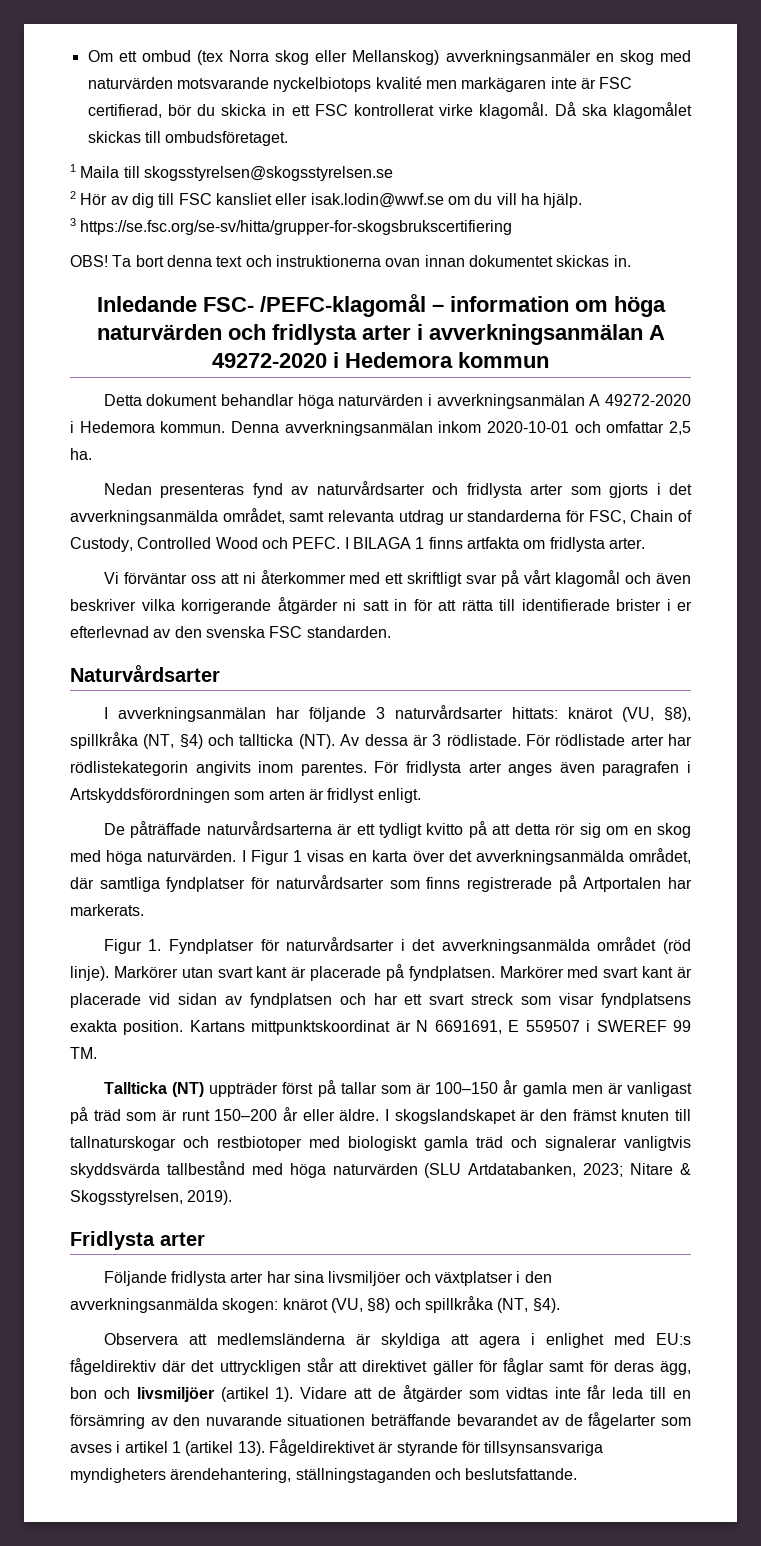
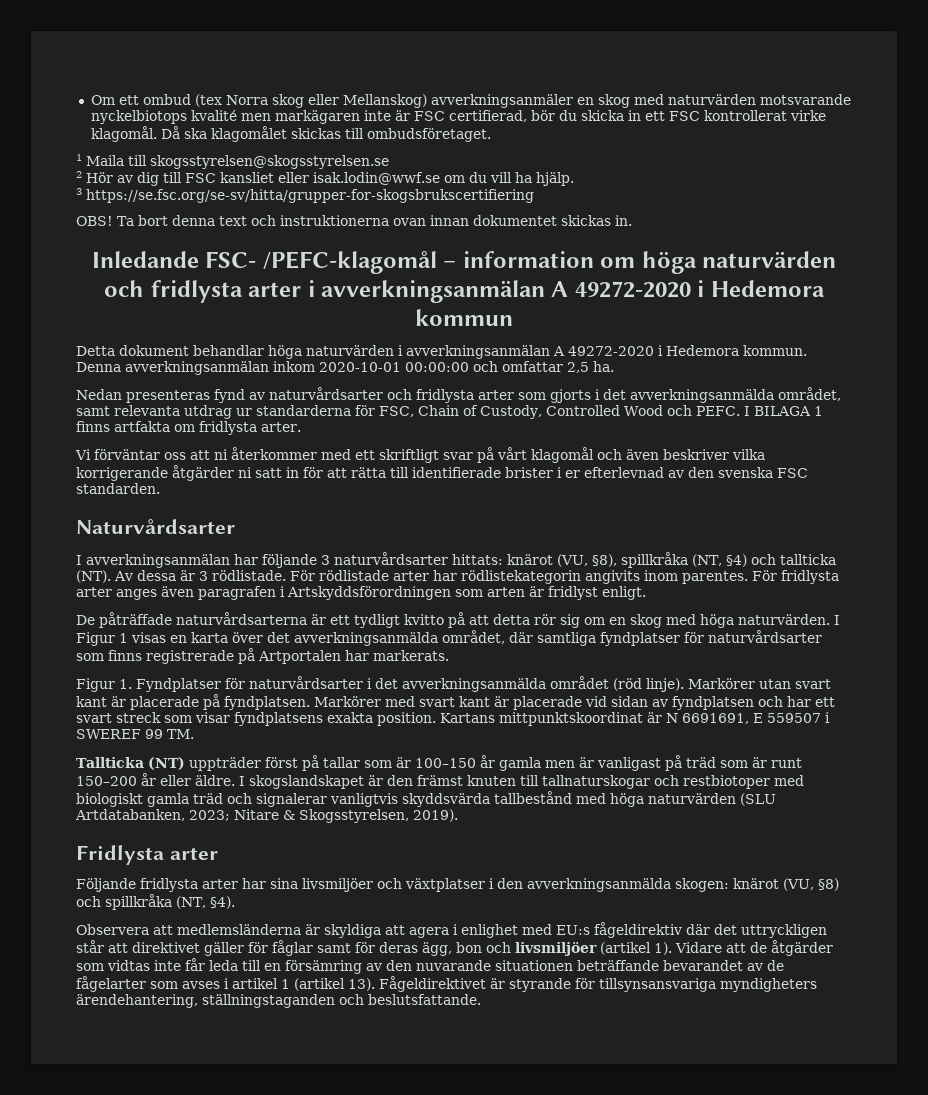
- Denna avverkningsanmälan inkom 2020-10-01 och omfattar 2,5 ha.
+ Denna avverkningsanmälan inkom 2020-10-01 00:00:00 och omfattar 2,5 ha.

